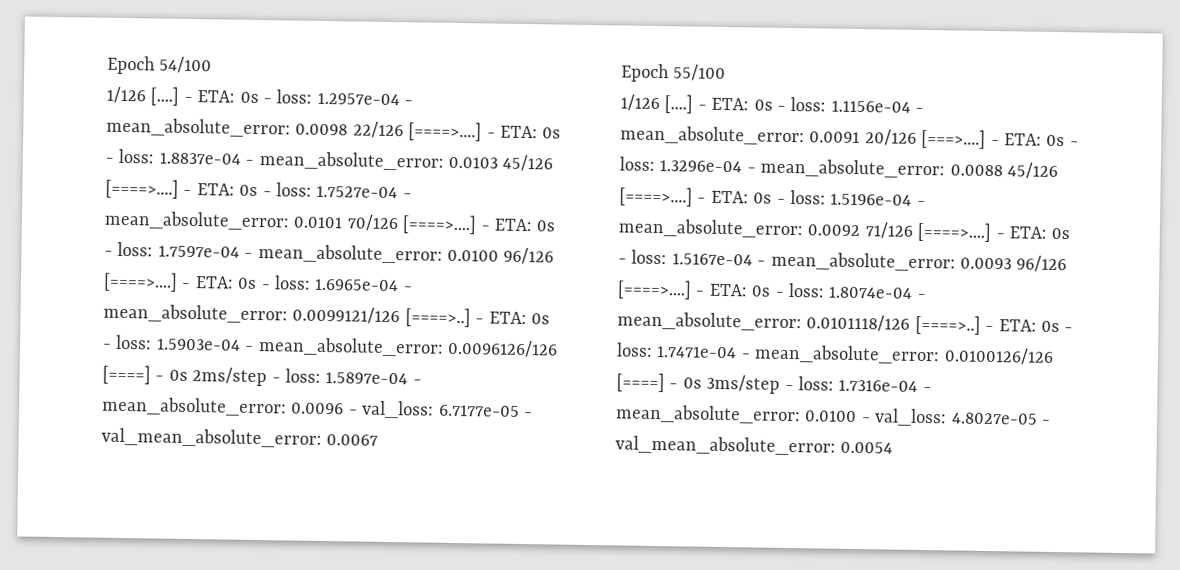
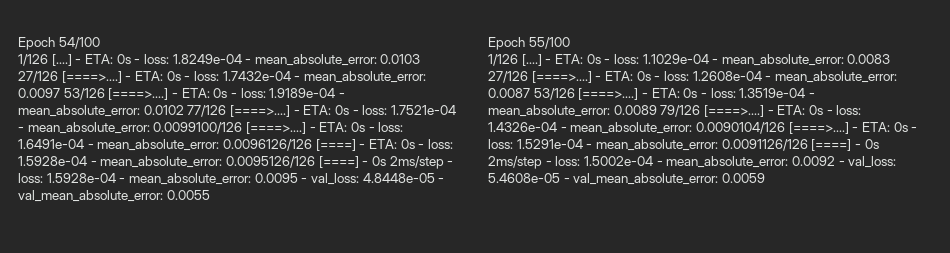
- - ETA: 0s - loss: 1.2957e-04 - mean_absolute_error: 0.0098 22/126 [====>....] - ETA: 0s - loss: 1.8837e-04 - mean_absolute_error: 0.0103 45/126 [====>....] - ETA: 0s - loss: 1.7527e-04 - mean_absolute_error: 0.0101 70/126 [====>....] - ETA: 0s - loss: 1.7597e-04 - mean_absolute_error: 0.0100 96/126 [====>....] - ETA: 0s - loss: 1.6965e-04 - mean_absolute_error: 0.0099121/126 [====>..] - ETA: 0s - loss: 1.5903e-04 - mean_absolute_error: 0.0096126/126 [====] - 0s 2ms/step - loss: 1.5897e-04 - mean_absolute_error: 0.0096 - val_loss: 6.7177e-05 - val_mean_absolute_error: 0.0067
+ - ETA: 0s - loss: 1.8249e-04 - mean_absolute_error: 0.0103 27/126 [====>....] - ETA: 0s - loss: 1.7432e-04 - mean_absolute_error: 0.0097 53/126 [====>....] - ETA: 0s - loss: 1.9189e-04 - mean_absolute_error: 0.0102 77/126 [====>....] - ETA: 0s - loss: 1.7521e-04 - mean_absolute_error: 0.0099100/126 [====>....] - ETA: 0s - loss: 1.6491e-04 - mean_absolute_error: 0.0096126/126 [====] - ETA: 0s - loss: 1.5928e-04 - mean_absolute_error: 0.0095126/126 [====] - 0s 2ms/step - loss: 1.5928e-04 - mean_absolute_error: 0.0095 - val_loss: 4.8448e-05 - val_mean_absolute_error: 0.0055
- - ETA: 0s - loss: 1.1156e-04 - mean_absolute_error: 0.0091 20/126 [===>....] - ETA: 0s - loss: 1.3296e-04 - mean_absolute_error: 0.0088 45/126 [====>....] - ETA: 0s - loss: 1.5196e-04 - mean_absolute_error: 0.0092 71/126 [====>....] - ETA: 0s - loss: 1.5167e-04 - mean_absolute_error: 0.0093 96/126 [====>....] - ETA: 0s - loss: 1.8074e-04 - mean_absolute_error: 0.0101118/126 [====>..] - ETA: 0s - loss: 1.7471e-04 - mean_absolute_error: 0.0100126/126 [====] - 0s 3ms/step - loss: 1.7316e-04 - mean_absolute_error: 0.0100 - val_loss: 4.8027e-05 - val_mean_absolute_error: 0.0054
+ - ETA: 0s - loss: 1.1029e-04 - mean_absolute_error: 0.0083 27/126 [====>....] - ETA: 0s - loss: 1.2608e-04 - mean_absolute_error: 0.0087 53/126 [====>....] - ETA: 0s - loss: 1.3519e-04 - mean_absolute_error: 0.0089 79/126 [====>....] - ETA: 0s - loss: 1.4326e-04 - mean_absolute_error: 0.0090104/126 [====>....] - ETA: 0s - loss: 1.5291e-04 - mean_absolute_error: 0.0091126/126 [====] - 0s 2ms/step - loss: 1.5002e-04 - mean_absolute_error: 0.0092 - val_loss: 5.4608e-05 - val_mean_absolute_error: 0.0059

